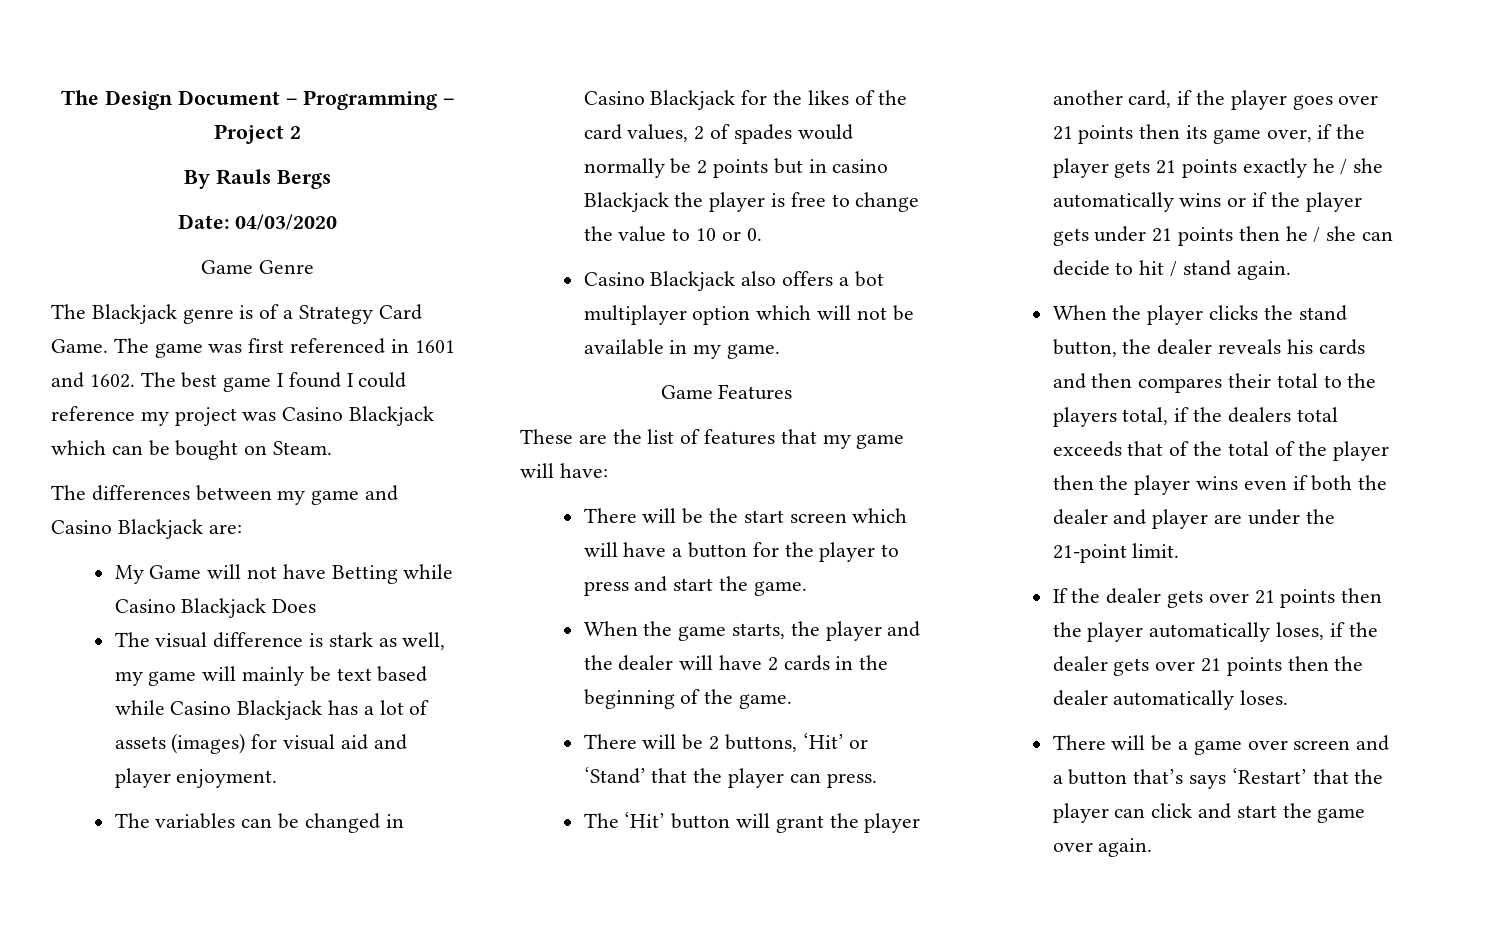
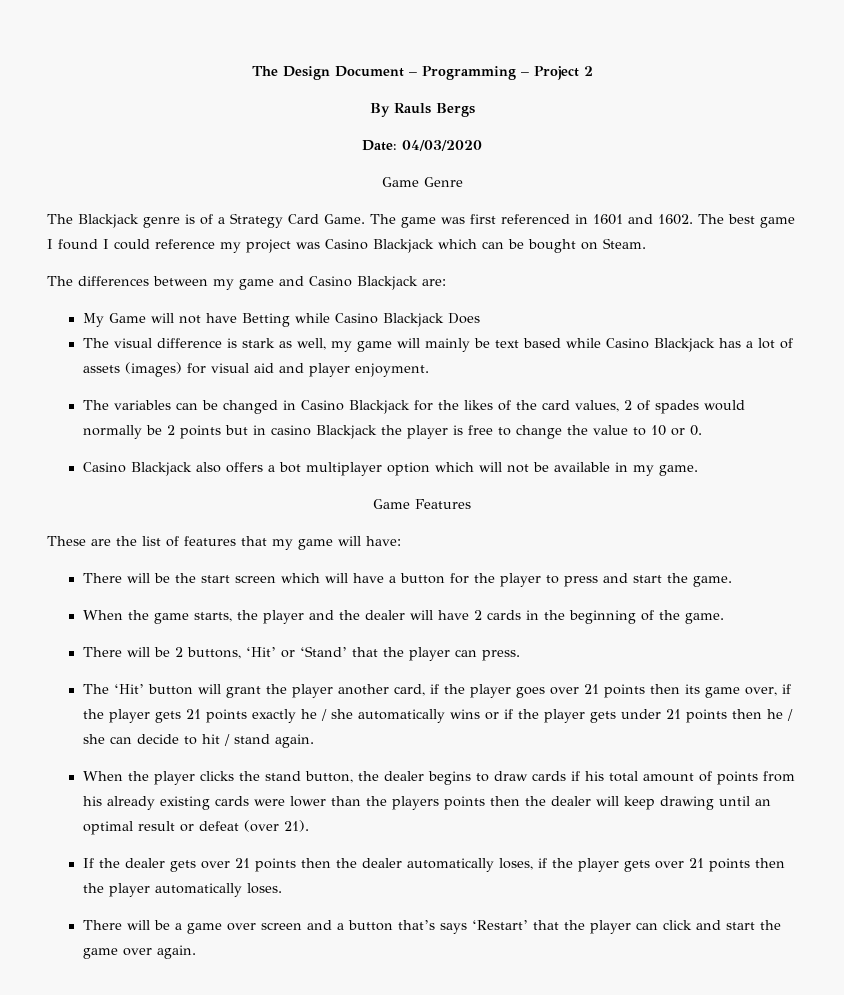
- When the player clicks the stand button, the dealer reveals his cards and then compares their total to the players total, if the dealers total exceeds that of the total of the player then the player wins even if both the dealer and player are under the 21-point limit.
+ When the player clicks the stand button, the dealer begins to draw cards if his total amount of points from his already existing cards were lower than the players points then the dealer will keep drawing until an optimal result or defeat (over 21).
- If the dealer gets over 21 points then the player automatically loses, if the dealer gets over 21 points then the dealer automatically loses.
+ If the dealer gets over 21 points then the dealer automatically loses, if the player gets over 21 points then the player automatically loses.

